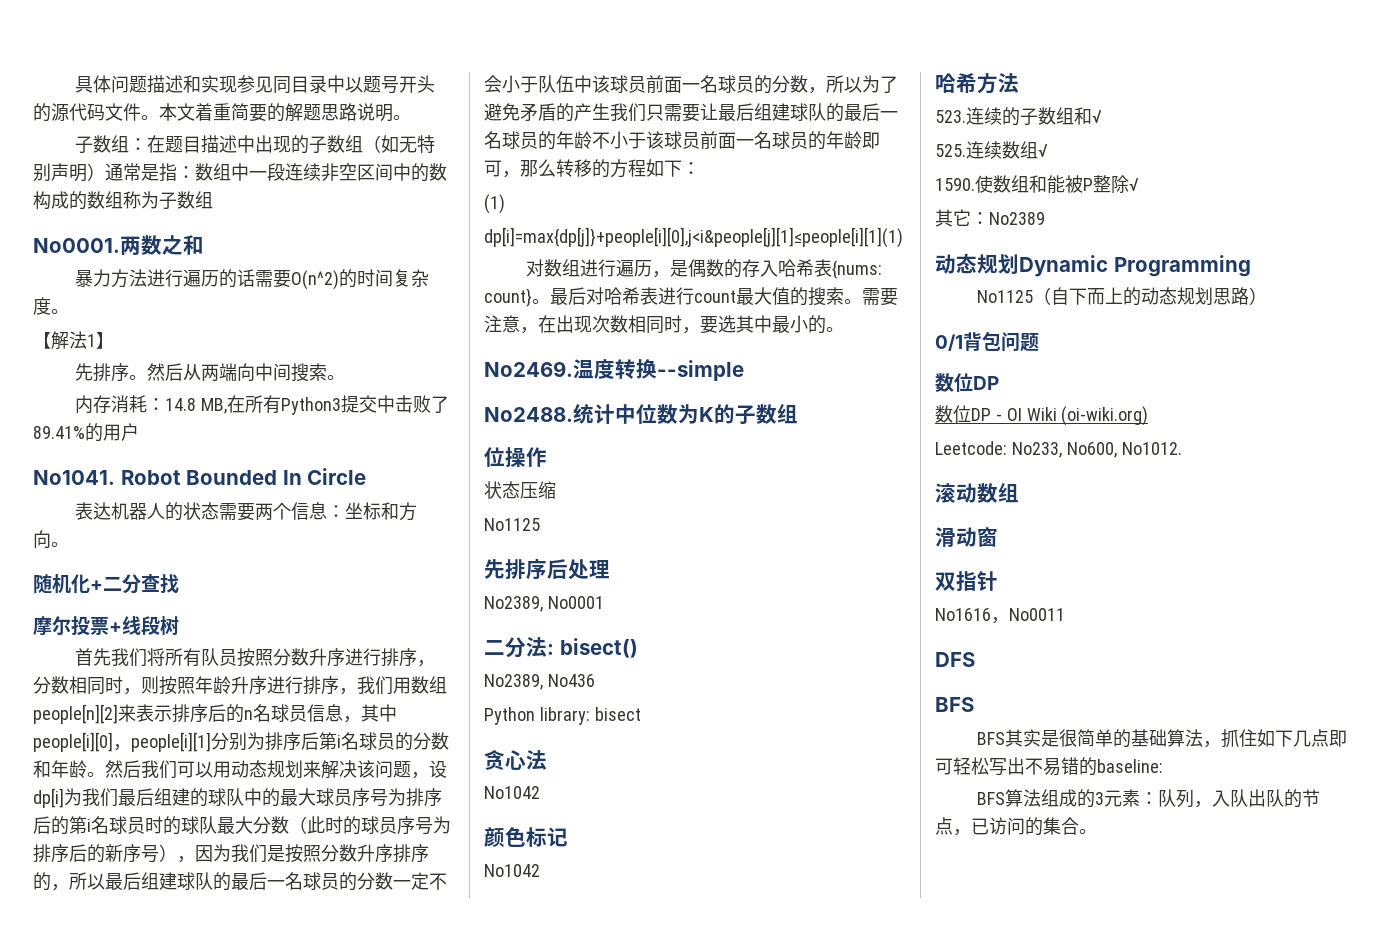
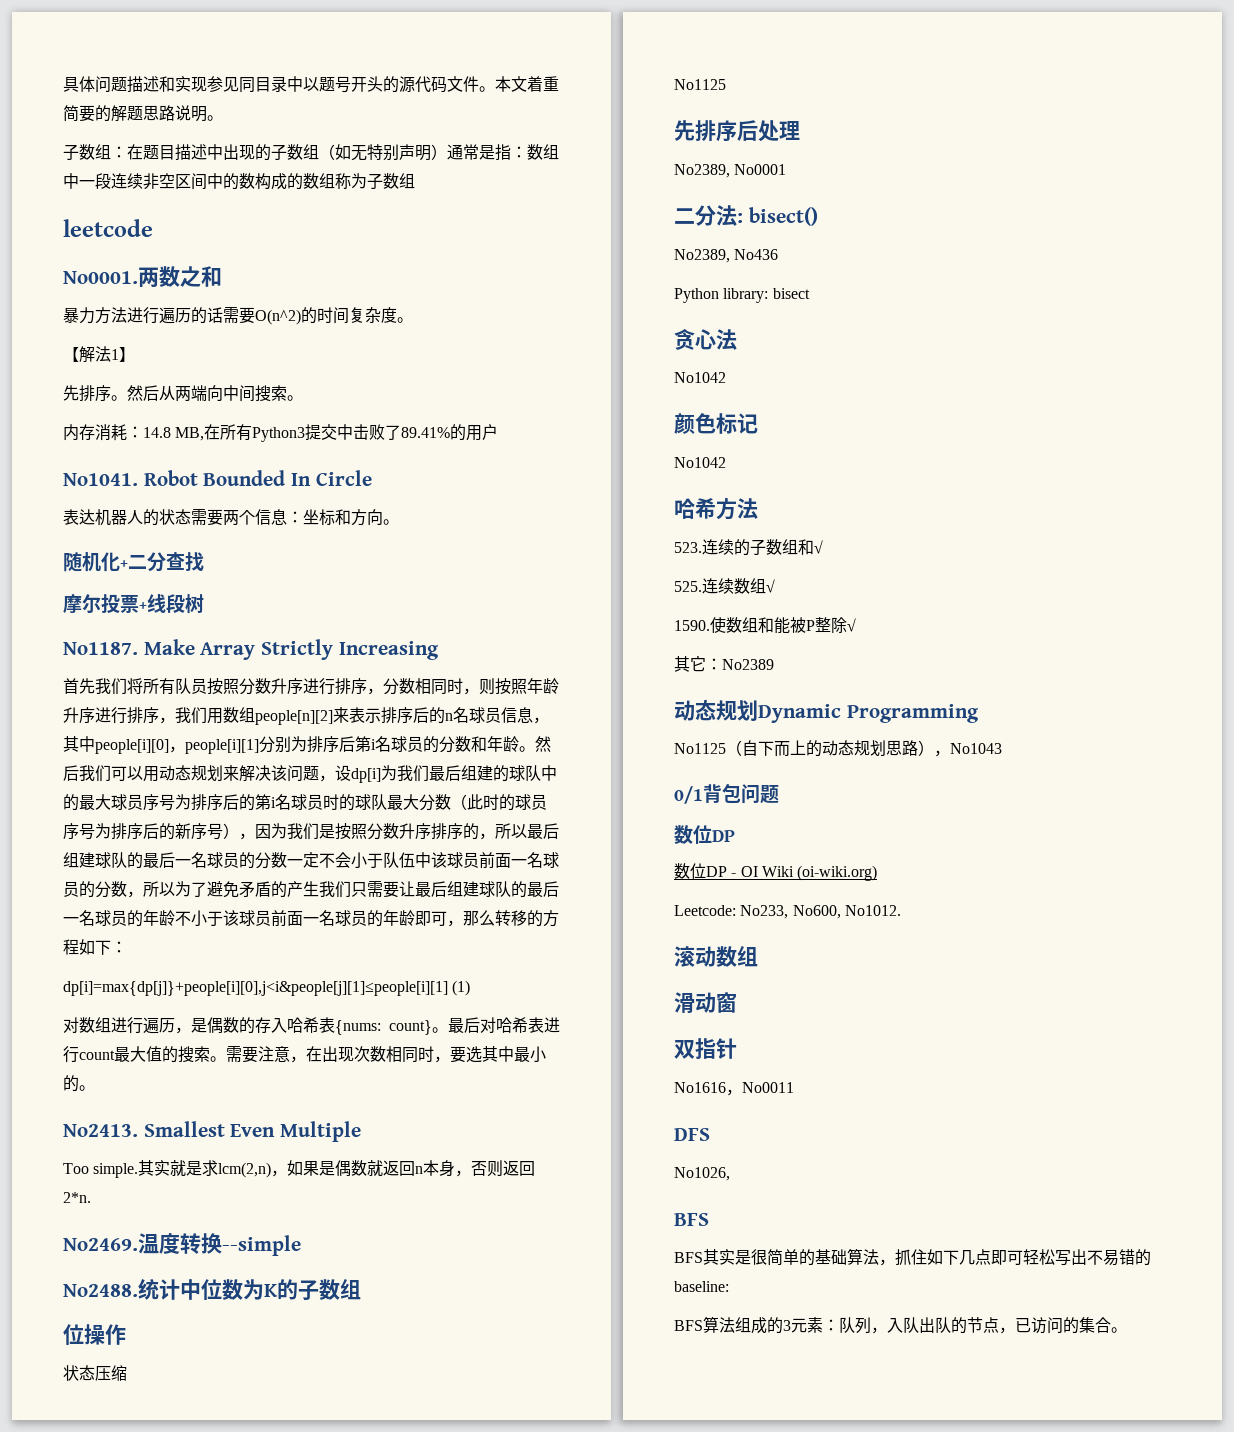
+ leetcode
+ No1187. Make Array Strictly Increasing
- (1)
+ dp[i]=max{dp[j]}+people[i][0],j<i&people[j][1]≤people[i][1] (1)
- dp[i]=max{dp[j]}+people[i][0],j<i&people[j][1]≤people[i][1](1)
+ No2413. Smallest Even Multiple
+ Too simple.其实就是求lcm(2,n)，如果是偶数就返回n本身，否则返回2*n.
- No1125（自下而上的动态规划思路）
+ No1125（自下而上的动态规划思路），No1043
+ No1026,

